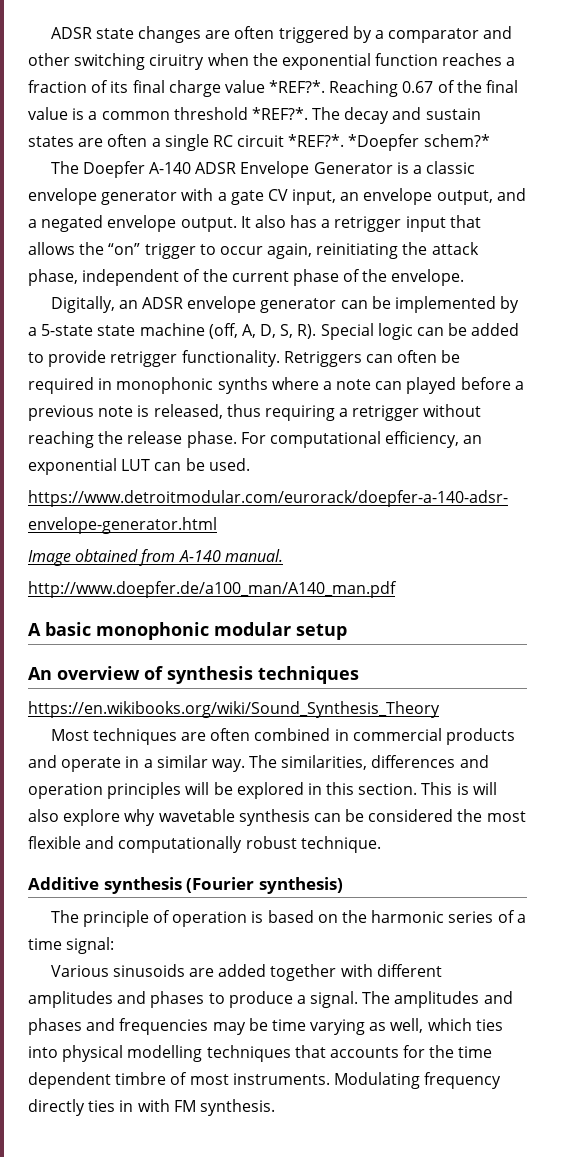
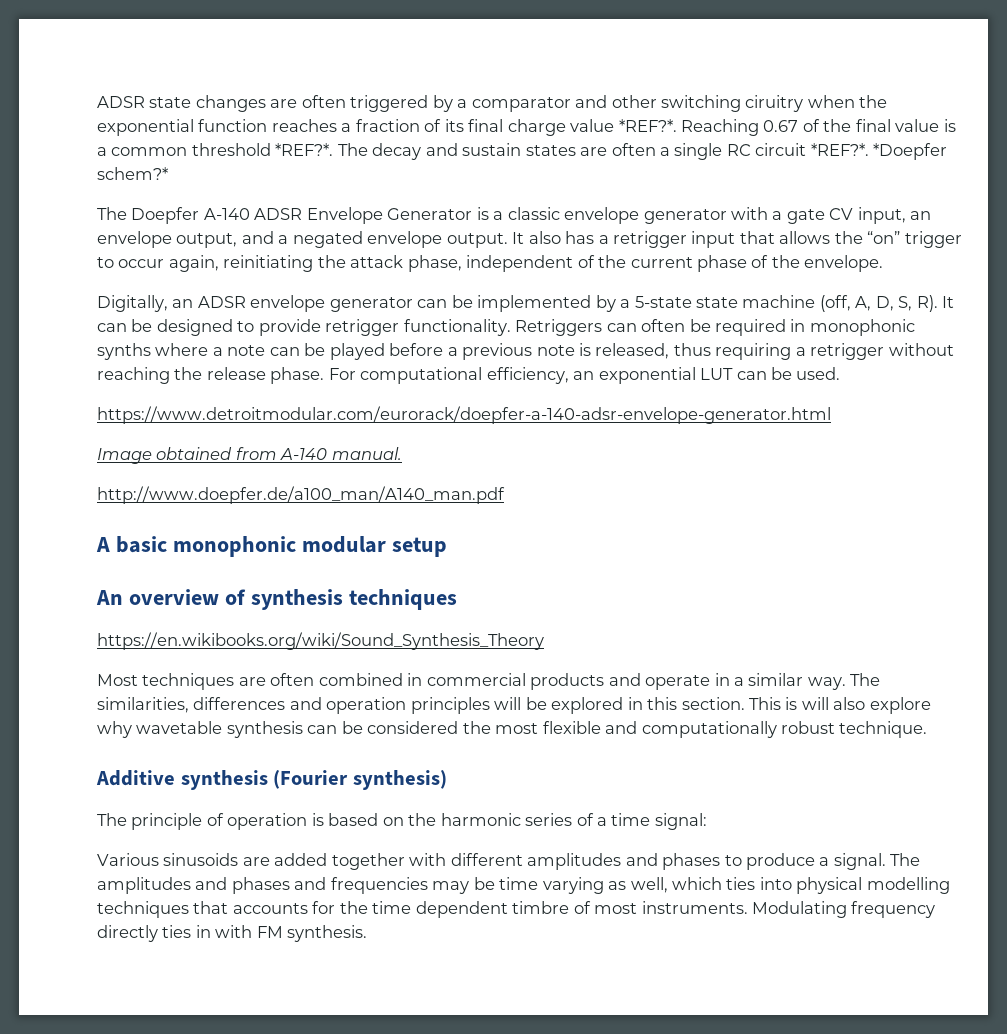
- Digitally, an ADSR envelope generator can be implemented by a 5-state state machine (off, A, D, S, R). Special logic can be added to provide retrigger functionality.
+ Digitally, an ADSR envelope generator can be implemented by a 5-state state machine (off, A, D, S, R). It can be designed to provide retrigger functionality.
- Retriggers can often be required in monophonic synths where a note can played before a previous note is released, thus requiring a retrigger without reaching the release phase.
+ Retriggers can often be required in monophonic synths where a note can be played before a previous note is released, thus requiring a retrigger without reaching the release phase.

